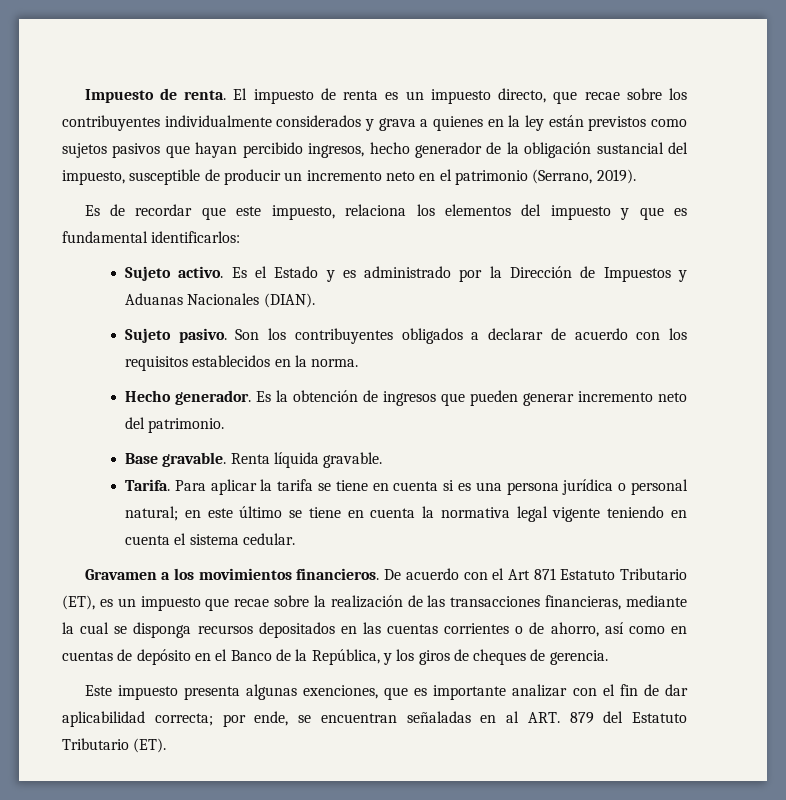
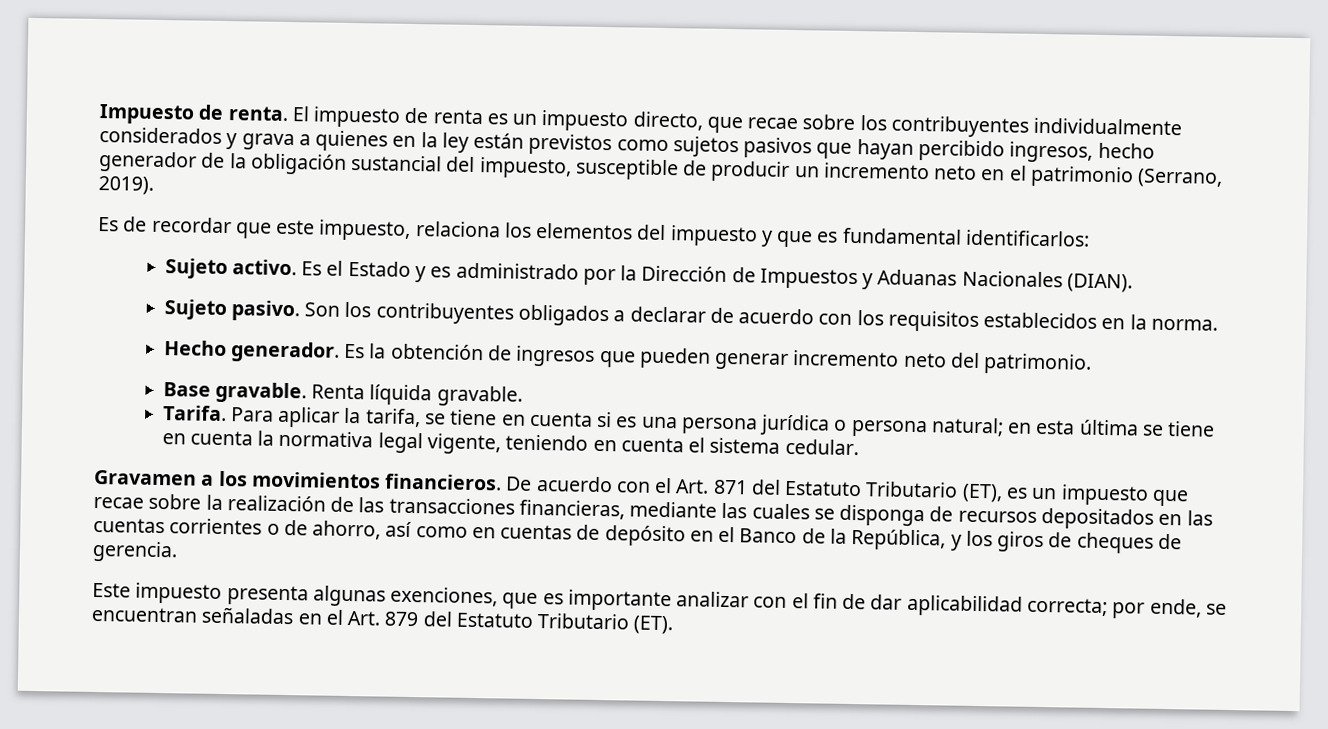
- Para aplicar la tarifa se tiene en cuenta si es una persona jurídica o personal natural; en este último se tiene en cuenta la normativa legal vigente teniendo en cuenta el sistema cedular.
+ Para aplicar la tarifa, se tiene en cuenta si es una persona jurídica o persona natural; en esta última se tiene en cuenta la normativa legal vigente, teniendo en cuenta el sistema cedular.
- De acuerdo con el Art 871 Estatuto Tributario (ET), es un impuesto que recae sobre la realización de las transacciones financieras, mediante la cual se disponga recursos depositados en las cuentas corrientes o de ahorro, así como en cuentas de depósito en el Banco de la República, y los giros de cheques de gerencia.
+ De acuerdo con el Art. 871 del Estatuto Tributario (ET), es un impuesto que recae sobre la realización de las transacciones financieras, mediante las cuales se disponga de recursos depositados en las cuentas corrientes o de ahorro, así como en cuentas de depósito en el Banco de la República, y los giros de cheques de gerencia.
- Este impuesto presenta algunas exenciones, que es importante analizar con el fin de dar aplicabilidad correcta; por ende, se encuentran señaladas en al ART. 879 del Estatuto Tributario (ET).
+ Este impuesto presenta algunas exenciones, que es importante analizar con el fin de dar aplicabilidad correcta; por ende, se encuentran señaladas en el Art. 879 del Estatuto Tributario (ET).

